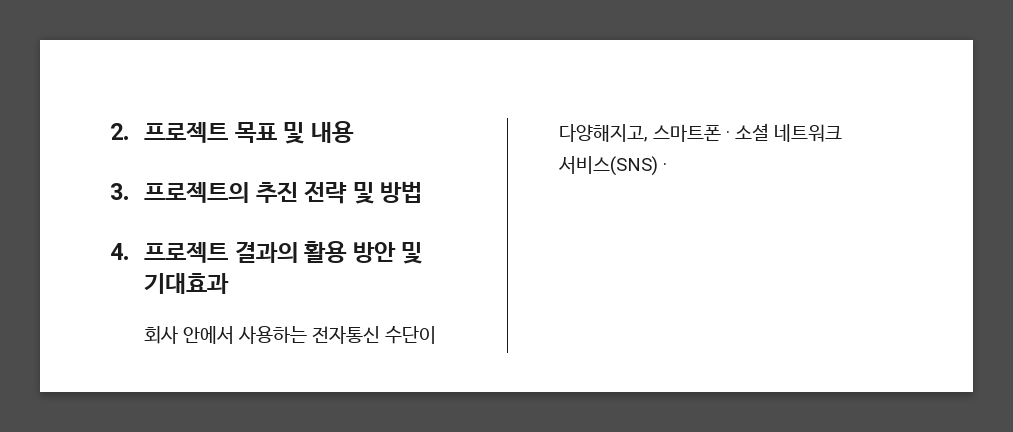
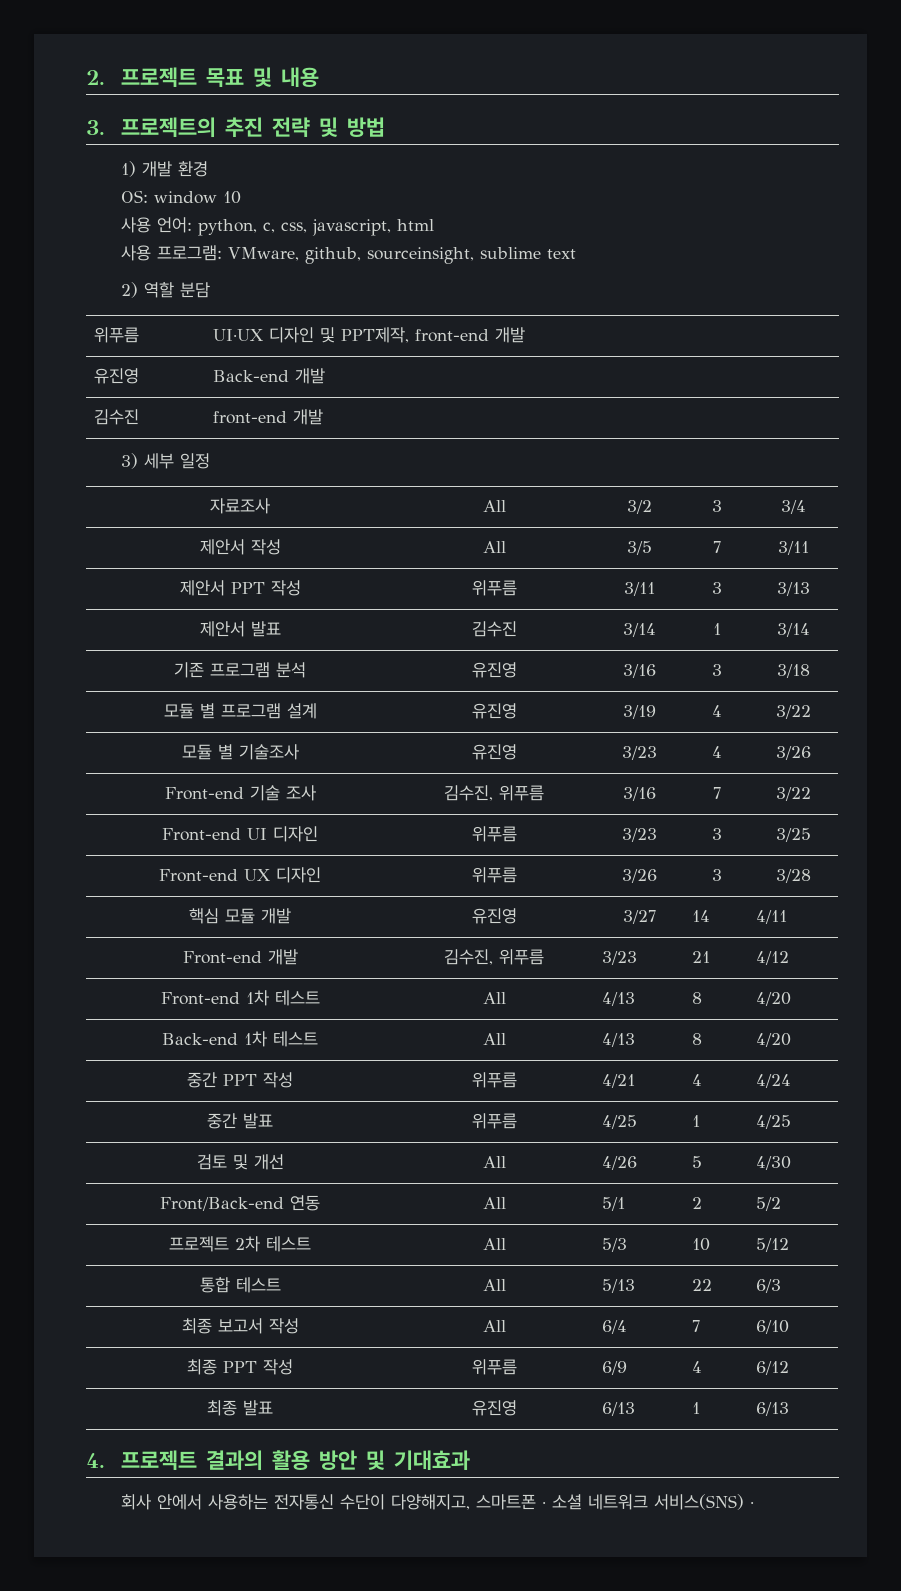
+ 1) 개발 환경
+ OS: window 10
+ 사용 언어: python, c, css, javascript, html
+ 사용 프로그램: VMware, github, sourceinsight, sublime text
+ 2) 역할 분담
+ 위푸름 | UI·UX 디자인 및 PPT제작, front-end 개발
+ 유진영 | Back-end 개발
+ 김수진 | front-end 개발
+ 3) 세부 일정
+ 자료조사 | All | 3/2 | 3 | 3/4
+ 제안서 작성 | All | 3/5 | 7 | 3/11
+ 제안서 PPT 작성 | 위푸름 | 3/11 | 3 | 3/13
+ 제안서 발표 | 김수진 | 3/14 | 1 | 3/14
+ 기존 프로그램 분석 | 유진영 | 3/16 | 3 | 3/18
+ 모듈 별 프로그램 설계 | 유진영 | 3/19 | 4 | 3/22
+ 모듈 별 기술조사 | 유진영 | 3/23 | 4 | 3/26
+ Front-end 기술 조사 | 김수진, 위푸름 | 3/16 | 7 | 3/22
+ Front-end UI 디자인 | 위푸름 | 3/23 | 3 | 3/25
+ Front-end UX 디자인 | 위푸름 | 3/26 | 3 | 3/28
+ 핵심 모듈 개발 | 유진영 | 3/27 | 14 | 4/11
+ Front-end 개발 | 김수진, 위푸름 | 3/23 | 21 | 4/12
+ Front-end 1차 테스트 | All | 4/13 | 8 | 4/20
+ Back-end 1차 테스트 | All | 4/13 | 8 | 4/20
+ 중간 PPT 작성 | 위푸름 | 4/21 | 4 | 4/24
+ 중간 발표 | 위푸름 | 4/25 | 1 | 4/25
+ 검토 및 개선 | All | 4/26 | 5 | 4/30
+ Front/Back-end 연동 | All | 5/1 | 2 | 5/2
+ 프로젝트 2차 테스트 | All | 5/3 | 10 | 5/12
+ 통합 테스트 | All | 5/13 | 22 | 6/3
+ 최종 보고서 작성 | All | 6/4 | 7 | 6/10
+ 최종 PPT 작성 | 위푸름 | 6/9 | 4 | 6/12
+ 최종 발표 | 유진영 | 6/13 | 1 | 6/13

